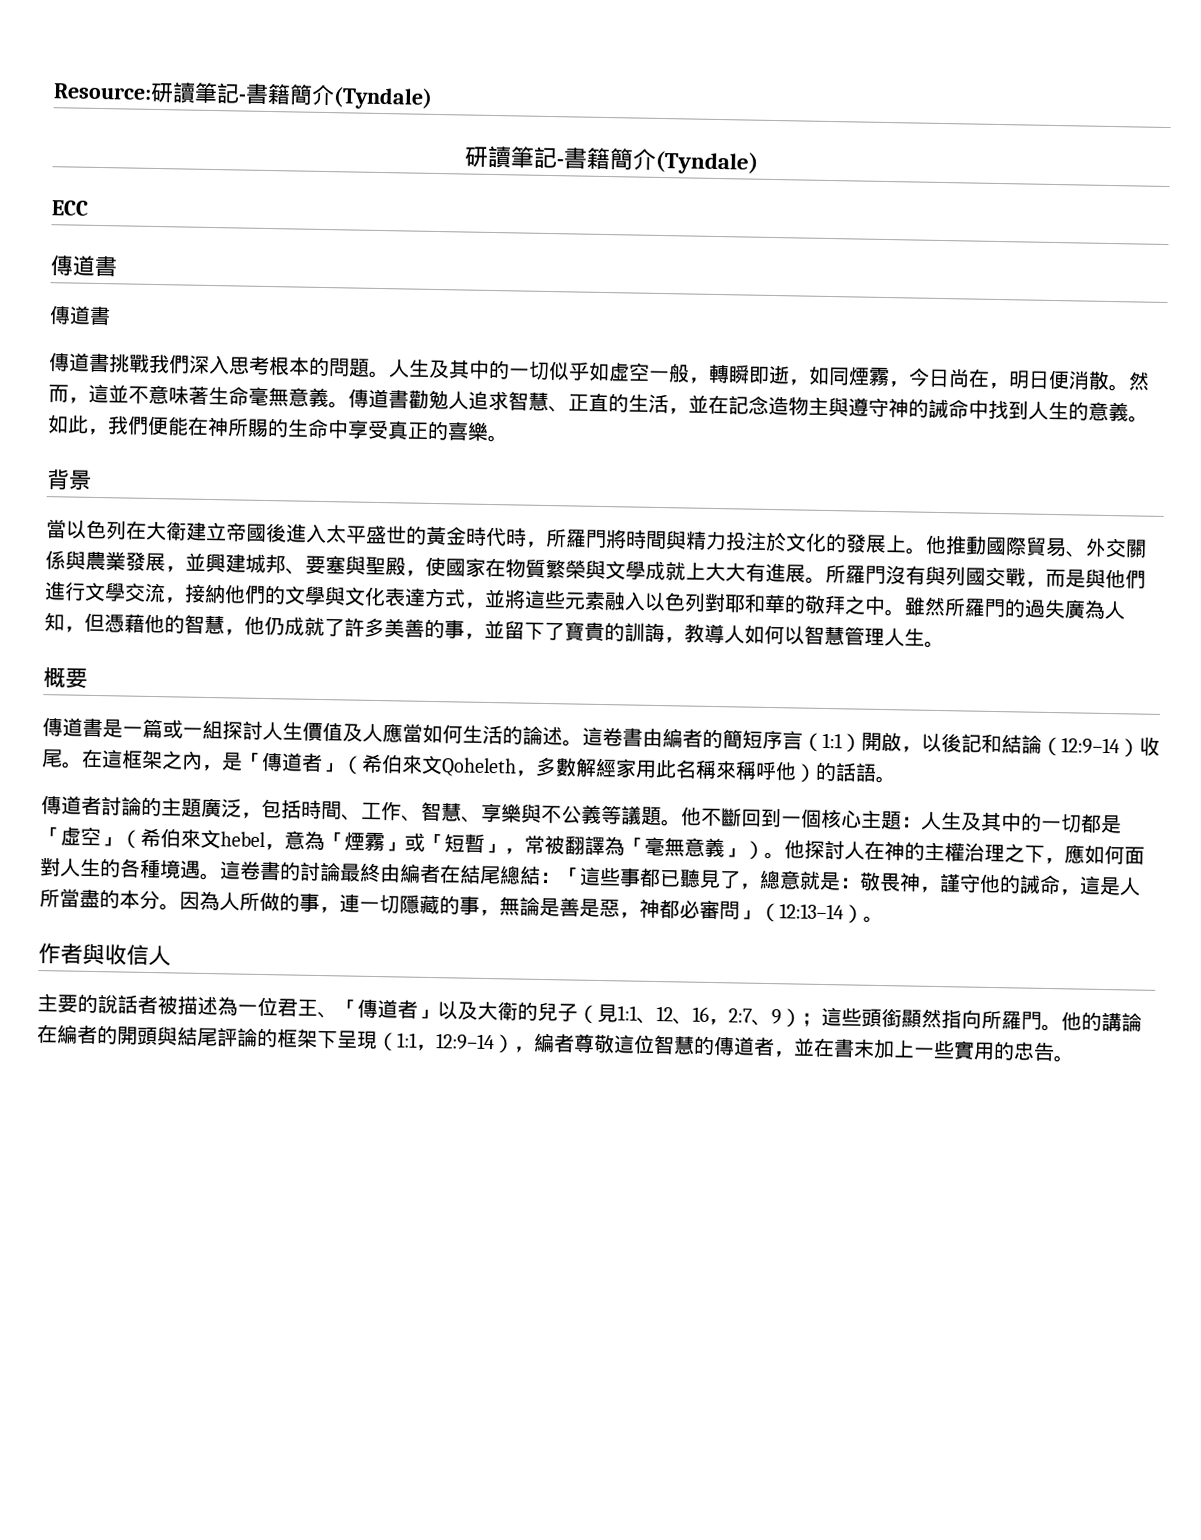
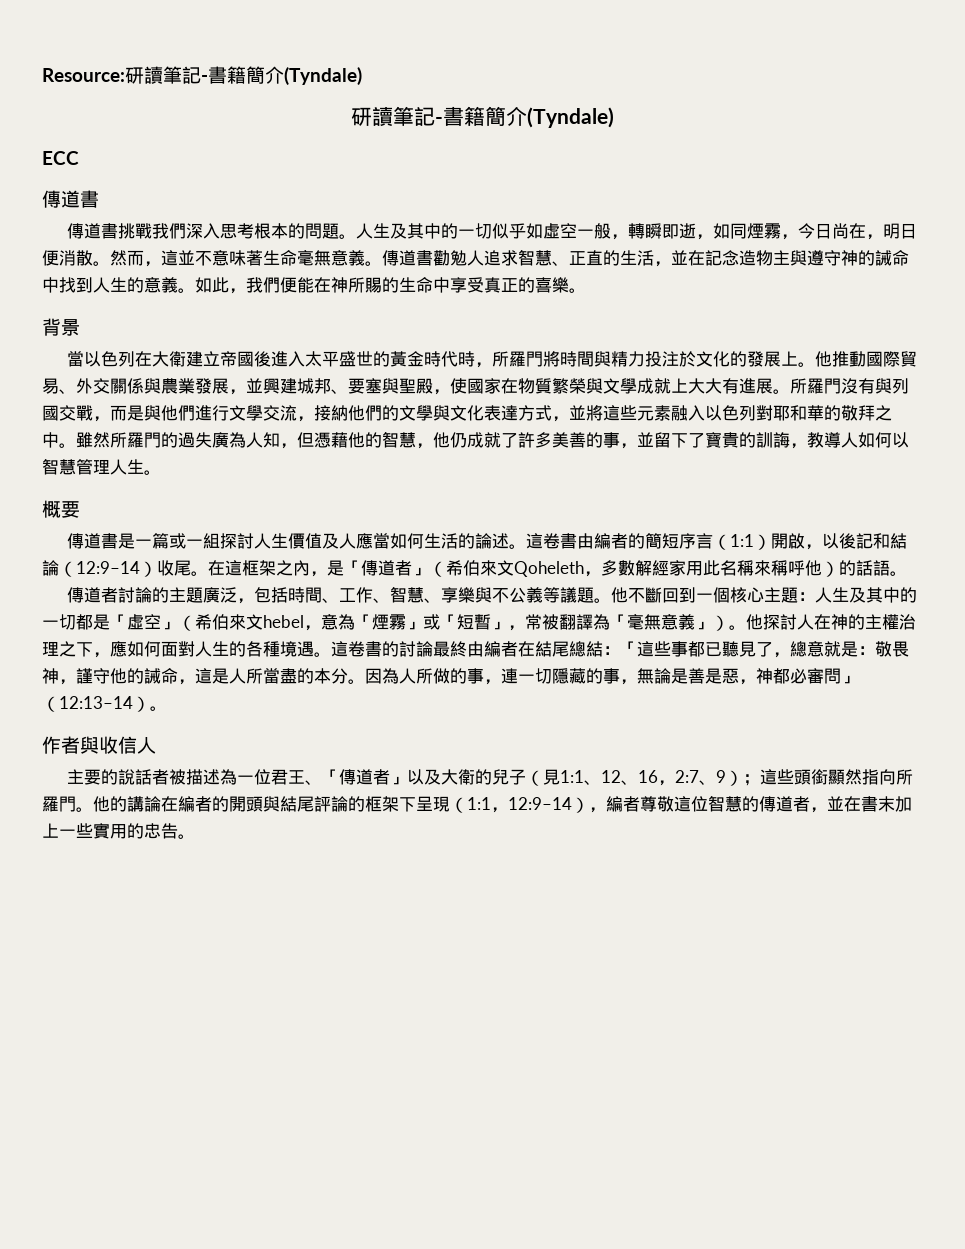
  ECC
- 傳道書

